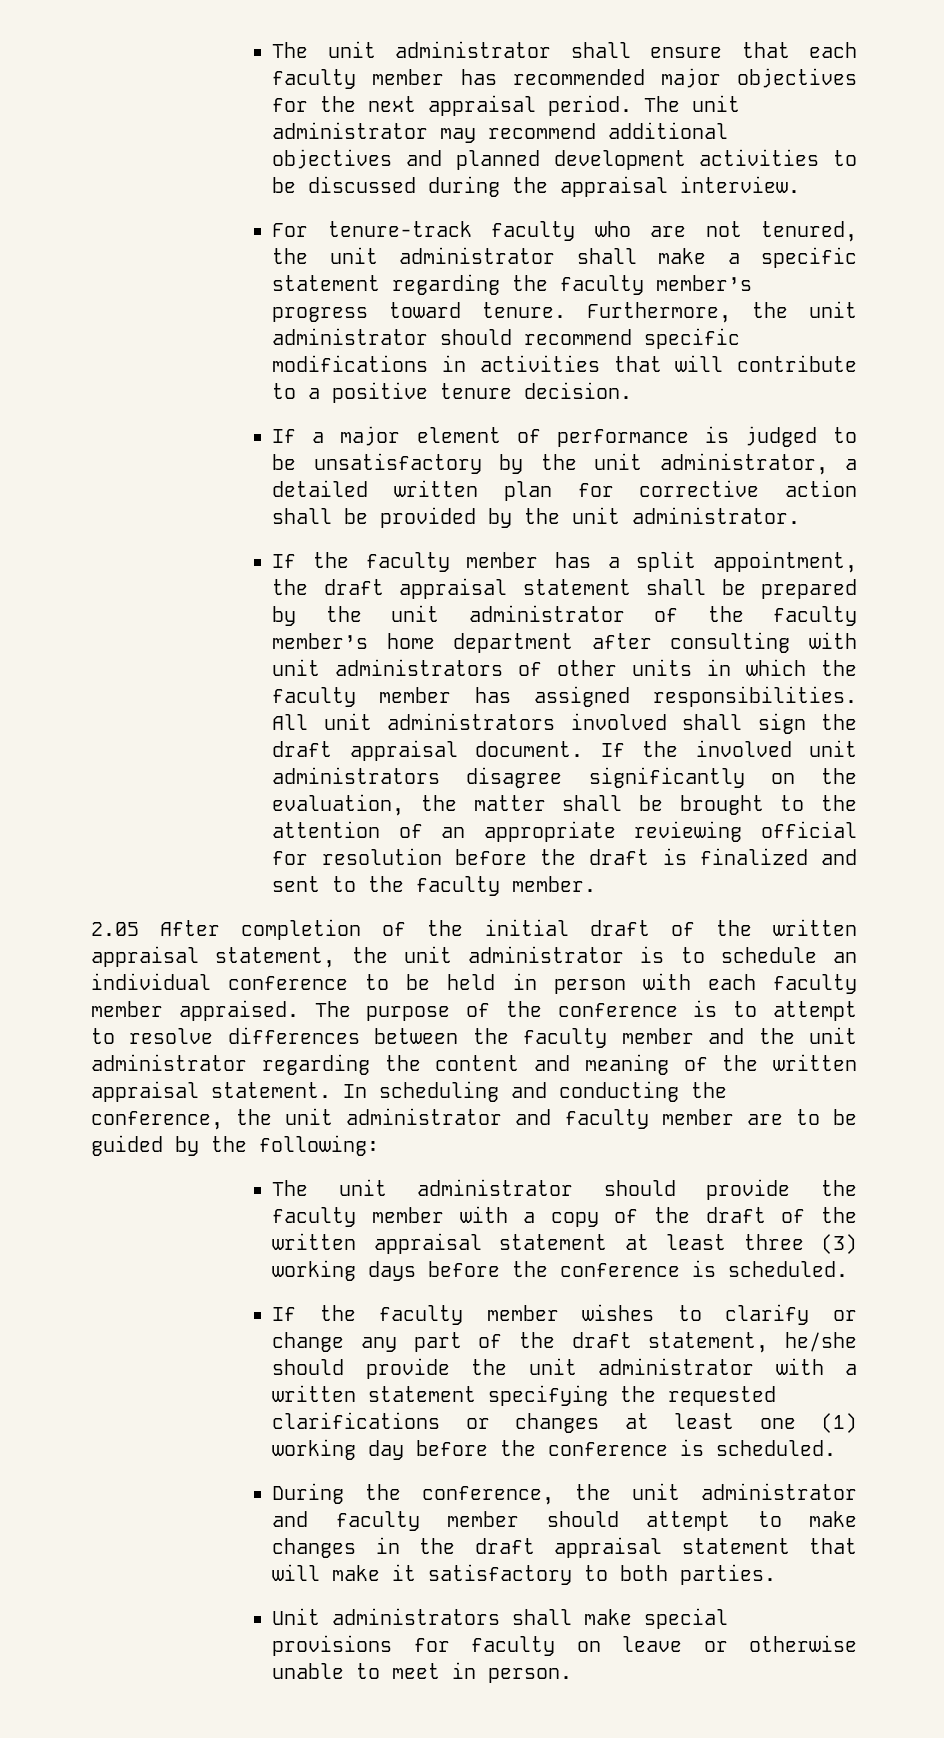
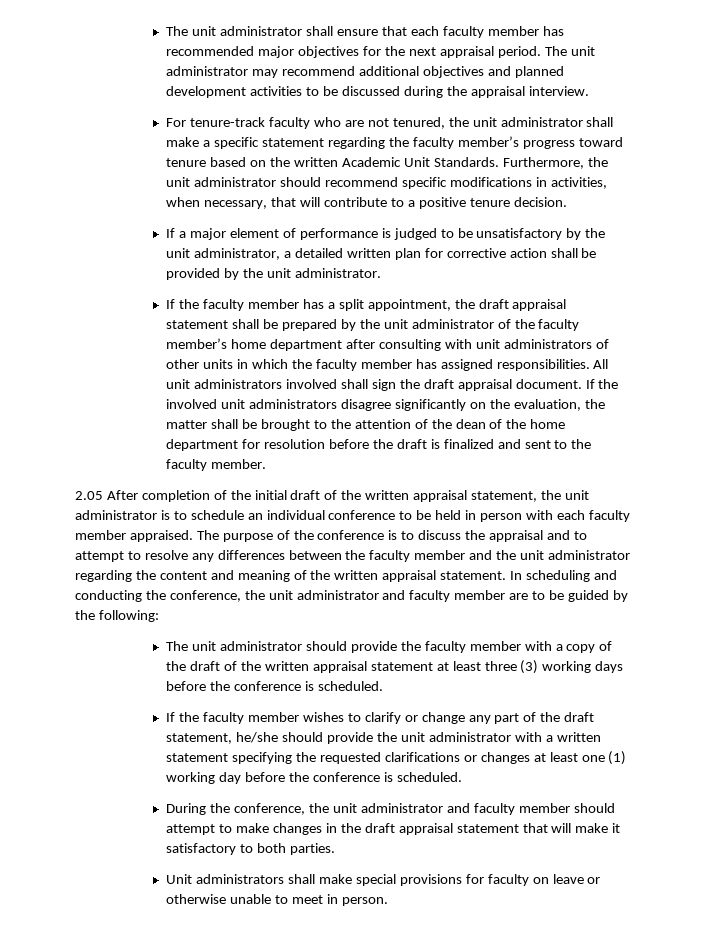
- For tenure-track faculty who are not tenured, the unit administrator shall make a specific statement regarding the faculty member’s progress toward tenure.
+ For tenure-track faculty who are not tenured, the unit administrator shall make a specific statement regarding the faculty member’s progress toward tenure based on the written Academic Unit Standards.
- Furthermore, the unit administrator should recommend specific modifications in activities that will contribute to a positive tenure decision.
+ Furthermore, the unit administrator should recommend specific modifications in activities, when necessary, that will contribute to a positive tenure decision.
- If the involved unit administrators disagree significantly on the evaluation, the matter shall be brought to the attention of an appropriate reviewing official for resolution before the draft is finalized and sent to the faculty member.
+ If the involved unit administrators disagree significantly on the evaluation, the matter shall be brought to the attention of the dean of the home department for resolution before the draft is finalized and sent to the faculty member.
- The purpose of the conference is to attempt to resolve differences between the faculty member and the unit administrator regarding the content and meaning of the written appraisal statement.
+ The purpose of the conference is to discuss the appraisal and to attempt to resolve any differences between the faculty member and the unit administrator regarding the content and meaning of the written appraisal statement.

